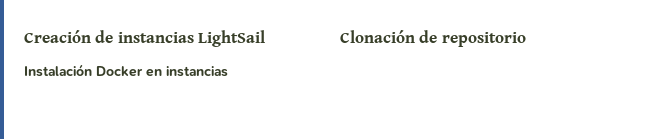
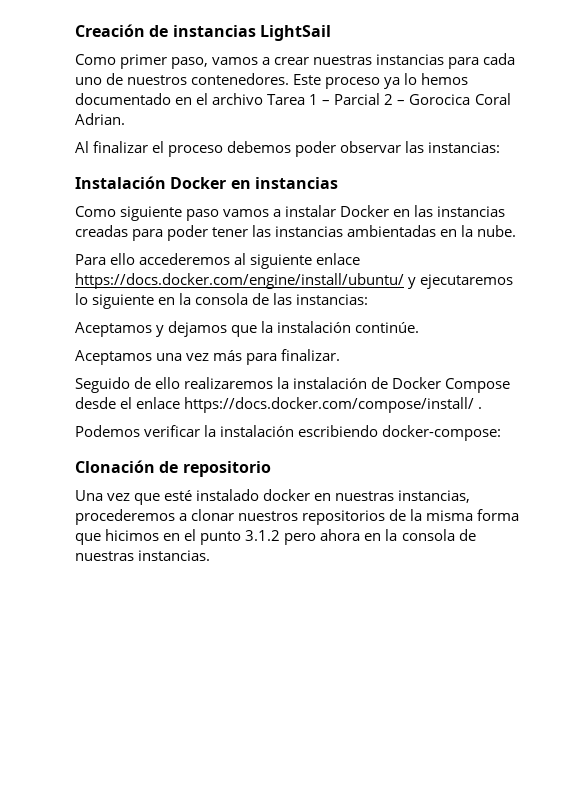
+ Como primer paso, vamos a crear nuestras instancias para cada uno de nuestros contenedores. Este proceso ya lo hemos documentado en el archivo Tarea 1 – Parcial 2 – Gorocica Coral Adrian.
+ Al finalizar el proceso debemos poder observar las instancias:
  Instalación Docker en instancias
+ Como siguiente paso vamos a instalar Docker en las instancias creadas para poder tener las instancias ambientadas en la nube.
+ Para ello accederemos al siguiente enlace https://docs.docker.com/engine/install/ubuntu/ y ejecutaremos lo siguiente en la consola de las instancias:
+ Aceptamos y dejamos que la instalación continúe.
+ Aceptamos una vez más para finalizar.
+ Seguido de ello realizaremos la instalación de Docker Compose desde el enlace https://docs.docker.com/compose/install/ .
+ Podemos verificar la instalación escribiendo docker-compose:
  Clonación de repositorio
+ Una vez que esté instalado docker en nuestras instancias, procederemos a clonar nuestros repositorios de la misma forma que hicimos en el punto 3.1.2 pero ahora en la consola de nuestras instancias.

